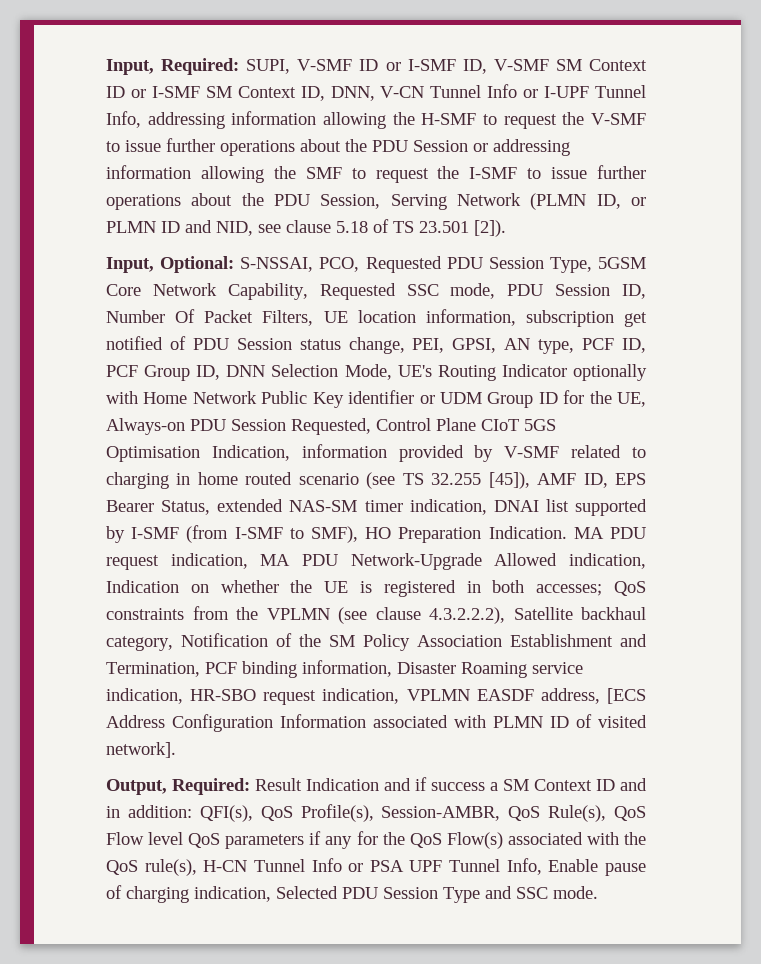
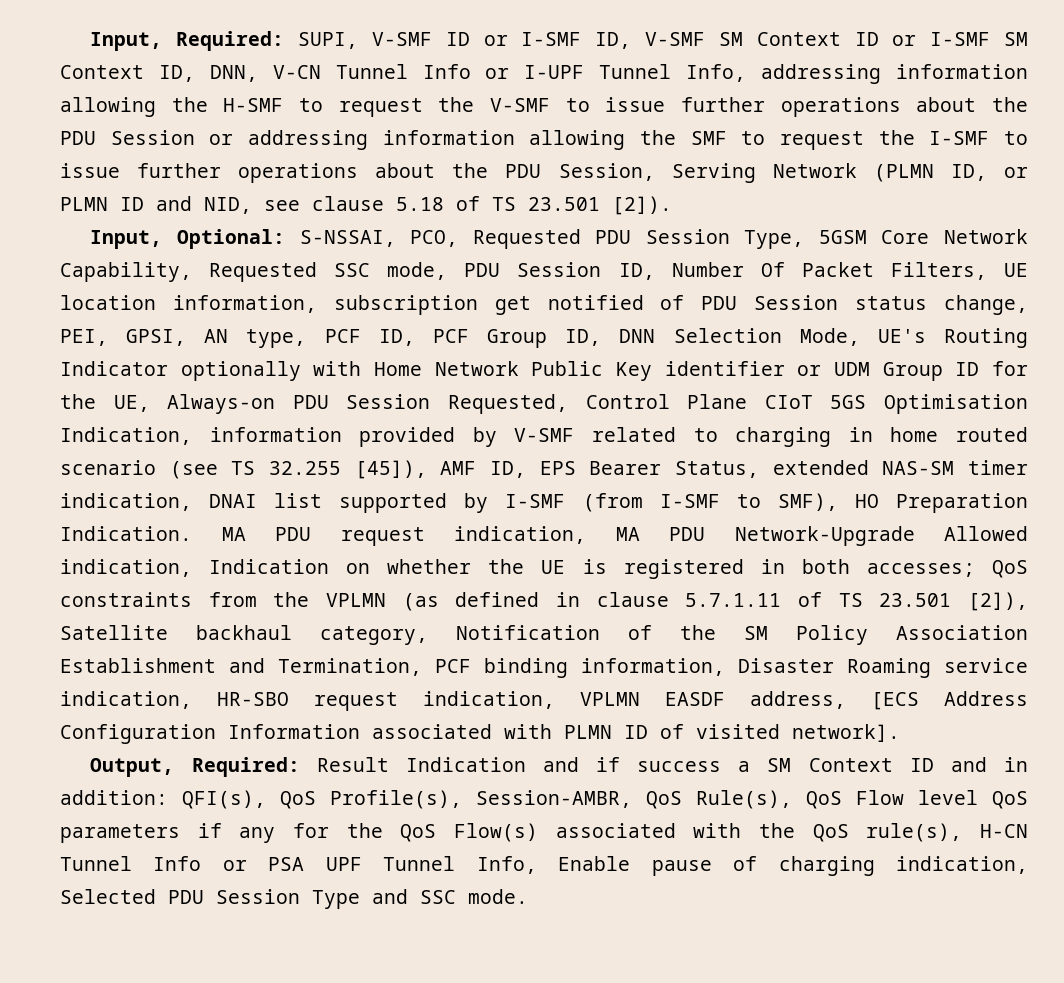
- MA PDU request indication, MA PDU Network-Upgrade Allowed indication, Indication on whether the UE is registered in both accesses; QoS constraints from the VPLMN (see clause 4.3.2.2.2), Satellite backhaul category, Notification of the SM Policy Association Establishment and Termination, PCF binding information, Disaster Roaming service indication, HR-SBO request indication, VPLMN EASDF address, [ECS Address Configuration Information associated with PLMN ID of visited network].
+ MA PDU request indication, MA PDU Network-Upgrade Allowed indication, Indication on whether the UE is registered in both accesses; QoS constraints from the VPLMN (as defined in clause 5.7.1.11 of TS 23.501 [2]), Satellite backhaul category, Notification of the SM Policy Association Establishment and Termination, PCF binding information, Disaster Roaming service indication, HR-SBO request indication, VPLMN EASDF address, [ECS Address Configuration Information associated with PLMN ID of visited network].

